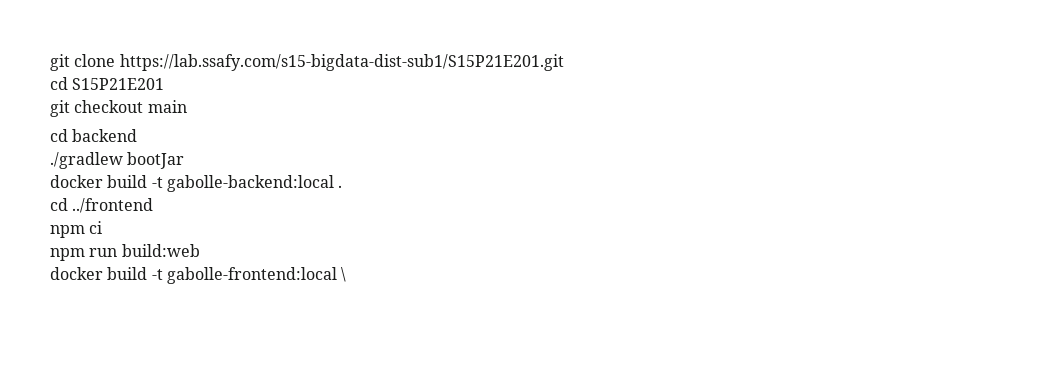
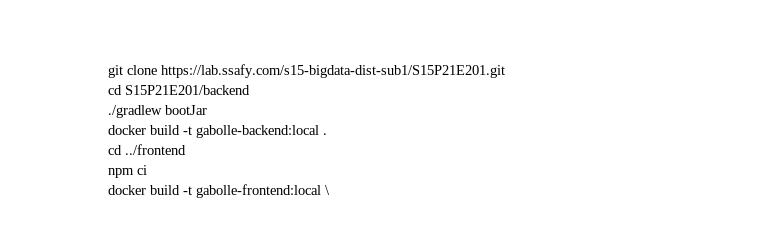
- cd S15P21E201
- git checkout main
- cd backend
+ cd S15P21E201/backend
- npm run build:web

